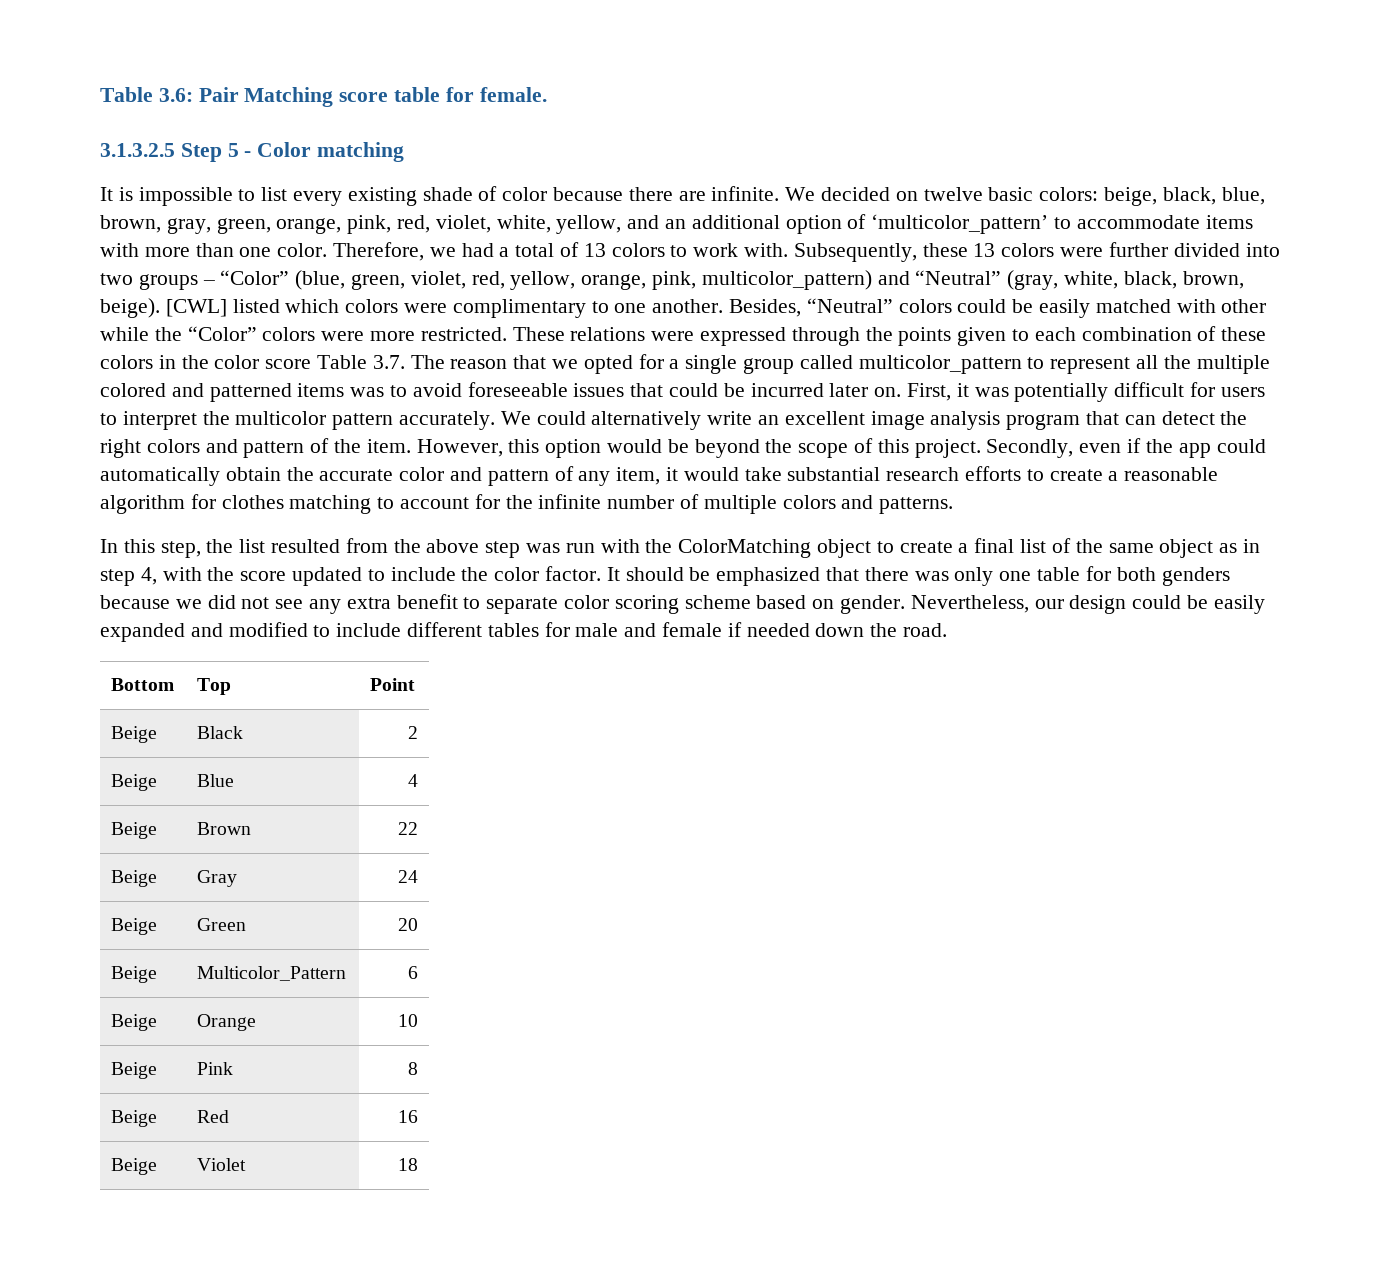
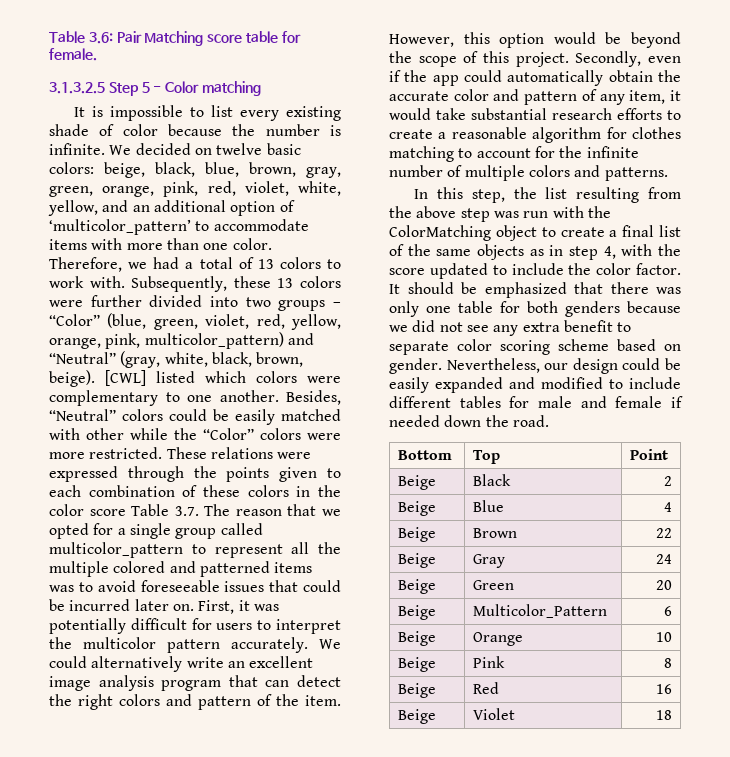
- It is impossible to list every existing shade of color because there are infinite.
+ It is impossible to list every existing shade of color because the number is infinite.
- [CWL] listed which colors were complimentary to one another.
+ [CWL] listed which colors were complementary to one another.
- In this step, the list resulted from the above step was run with the ColorMatching object to create a final list of the same object as in step 4, with the score updated to include the color factor.
+ In this step, the list resulting from the above step was run with the ColorMatching object to create a final list of the same objects as in step 4, with the score updated to include the color factor.

